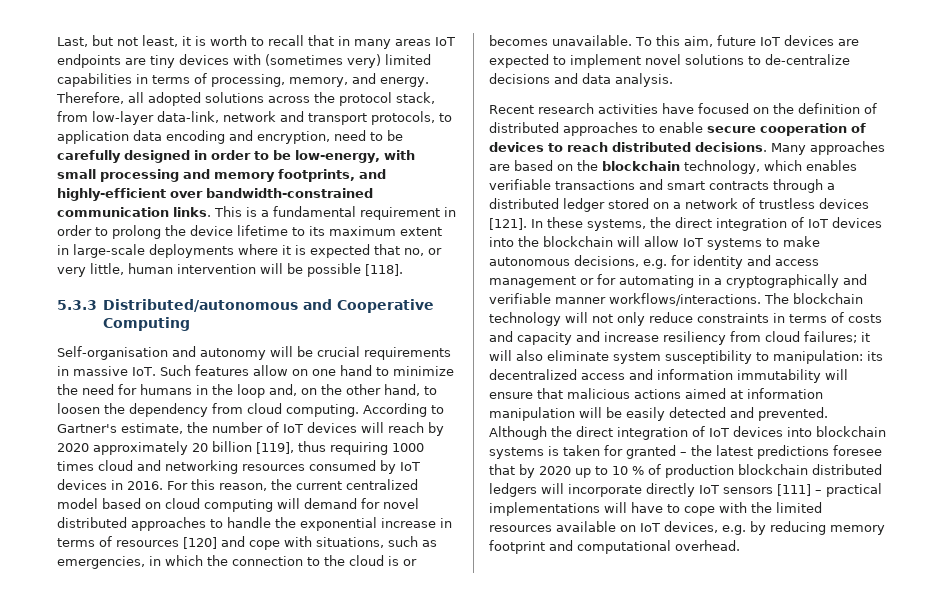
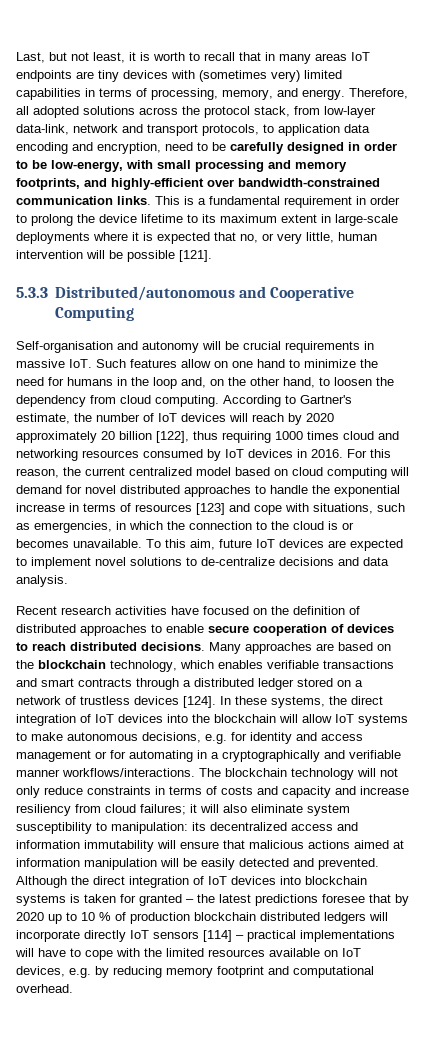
- This is a fundamental requirement in order to prolong the device lifetime to its maximum extent in large-scale deployments where it is expected that no, or very little, human intervention will be possible [118].
+ This is a fundamental requirement in order to prolong the device lifetime to its maximum extent in large-scale deployments where it is expected that no, or very little, human intervention will be possible [121].
- According to Gartner's estimate, the number of IoT devices will reach by 2020 approximately 20 billion [119], thus requiring 1000 times cloud and networking resources consumed by IoT devices in 2016.
+ According to Gartner's estimate, the number of IoT devices will reach by 2020 approximately 20 billion [122], thus requiring 1000 times cloud and networking resources consumed by IoT devices in 2016.
- For this reason, the current centralized model based on cloud computing will demand for novel distributed approaches to handle the exponential increase in terms of resources [120] and cope with situations, such as emergencies, in which the connection to the cloud is or becomes unavailable.
+ For this reason, the current centralized model based on cloud computing will demand for novel distributed approaches to handle the exponential increase in terms of resources [123] and cope with situations, such as emergencies, in which the connection to the cloud is or becomes unavailable.
- Many approaches are based on the blockchain technology, which enables verifiable transactions and smart contracts through a distributed ledger stored on a network of trustless devices [121].
+ Many approaches are based on the blockchain technology, which enables verifiable transactions and smart contracts through a distributed ledger stored on a network of trustless devices [124].
- Although the direct integration of IoT devices into blockchain systems is taken for granted – the latest predictions foresee that by 2020 up to 10 % of production blockchain distributed ledgers will incorporate directly IoT sensors [111] – practical implementations will have to cope with the limited resources available on IoT devices, e.g. by reducing memory footprint and computational overhead.
+ Although the direct integration of IoT devices into blockchain systems is taken for granted – the latest predictions foresee that by 2020 up to 10 % of production blockchain distributed ledgers will incorporate directly IoT sensors [114] – practical implementations will have to cope with the limited resources available on IoT devices, e.g. by reducing memory footprint and computational overhead.

